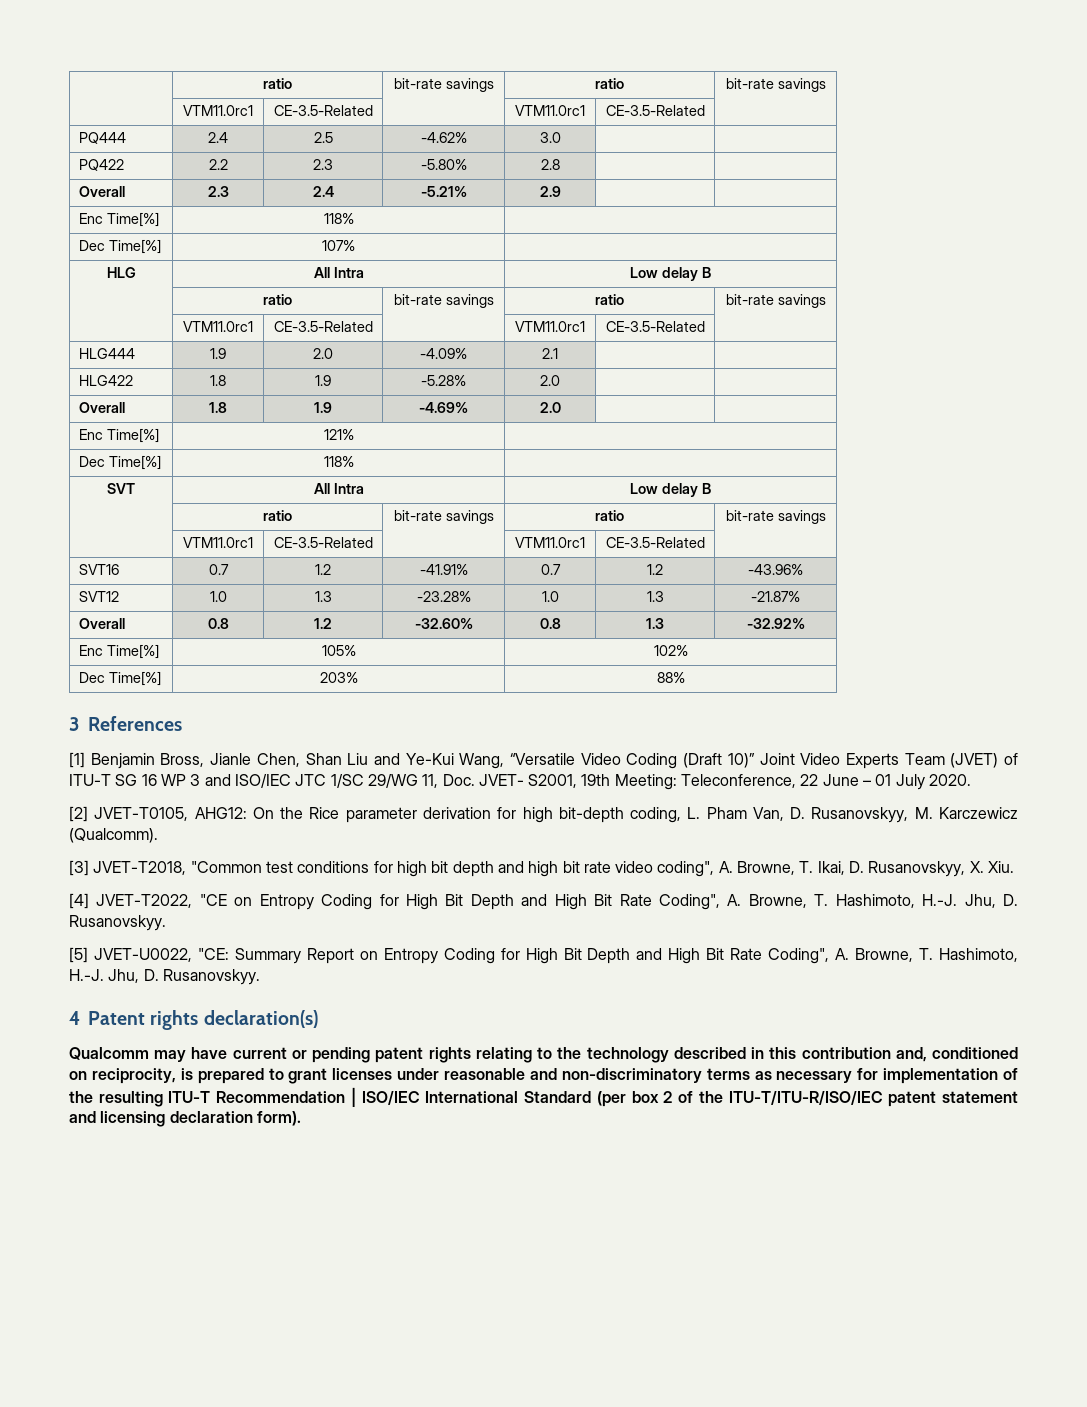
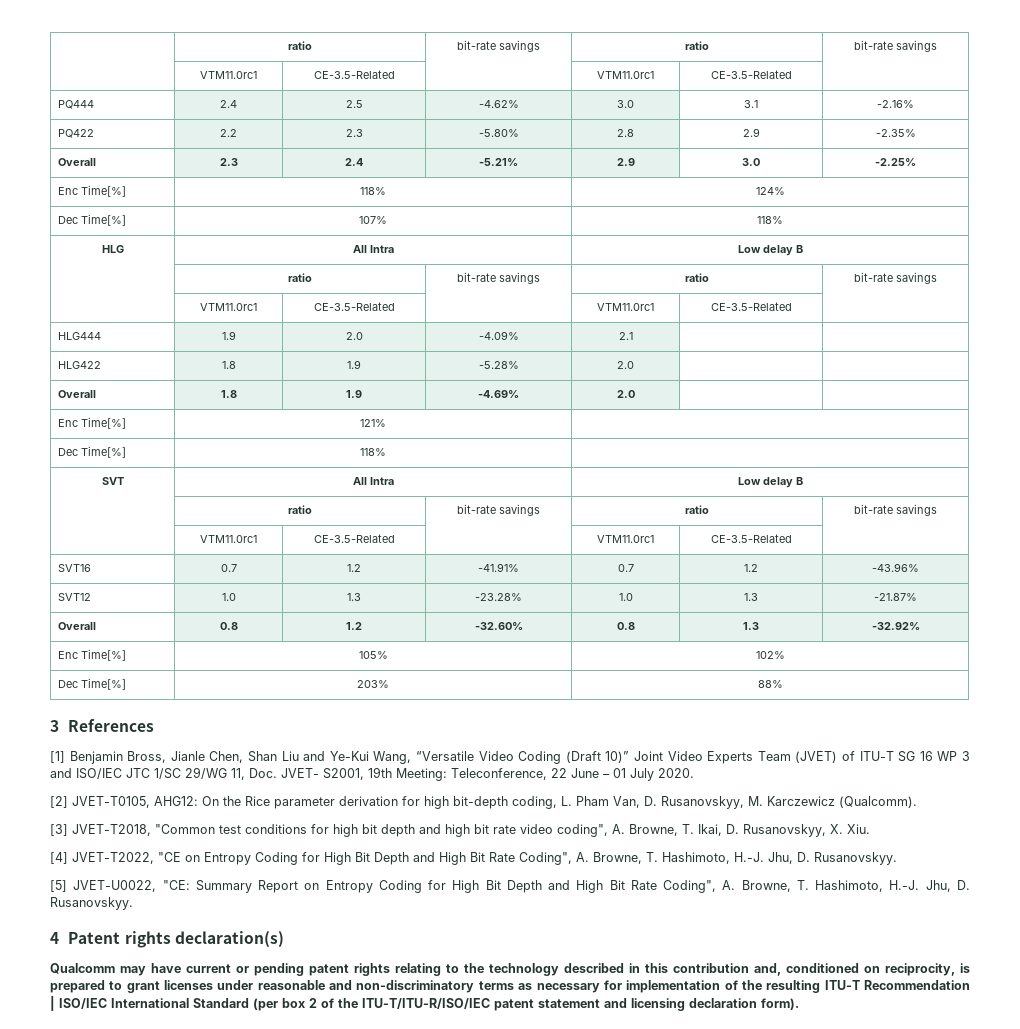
- PQ444 | 2.4 | 2.5 | -4.62% | 3.0 | |
+ PQ444 | 2.4 | 2.5 | -4.62% | 3.0 | 3.1 | -2.16%
- PQ422 | 2.2 | 2.3 | -5.80% | 2.8 | |
+ PQ422 | 2.2 | 2.3 | -5.80% | 2.8 | 2.9 | -2.35%
- Overall | 2.3 | 2.4 | -5.21% | 2.9 | |
+ Overall | 2.3 | 2.4 | -5.21% | 2.9 | 3.0 | -2.25%
- Enc Time[%] | 118% |
+ Enc Time[%] | 118% | 124%
- Dec Time[%] | 107% |
+ Dec Time[%] | 107% | 118%

